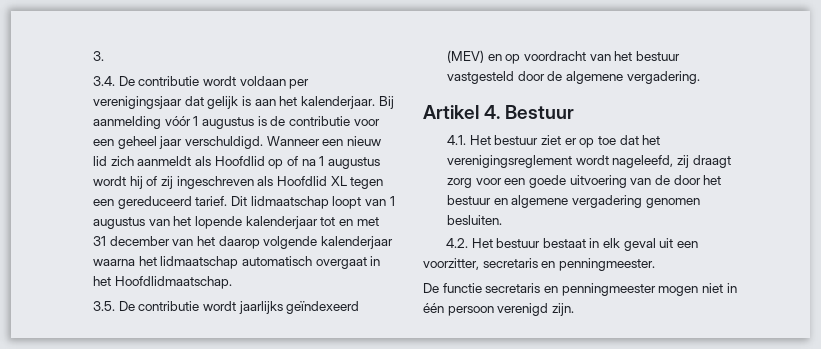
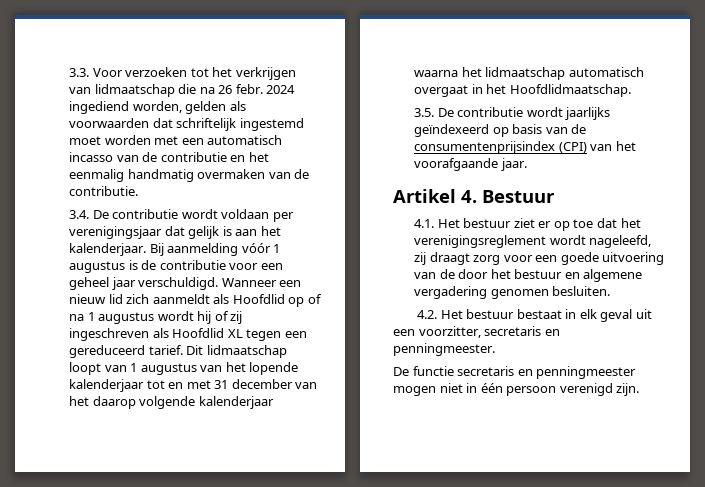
- 3.
+ 3.3. Voor verzoeken tot het verkrijgen van lidmaatschap die na 26 febr. 2024 ingediend worden, gelden als voorwaarden dat schriftelijk ingestemd moet worden met een automatisch incasso van de contributie en het eenmalig handmatig overmaken van de contributie.
- 3.5. De contributie wordt jaarlijks geïndexeerd (MEV) en op voordracht van het bestuur vastgesteld door de algemene vergadering.
+ 3.5. De contributie wordt jaarlijks geïndexeerd op basis van de consumentenprijsindex (CPI) van het voorafgaande jaar.

